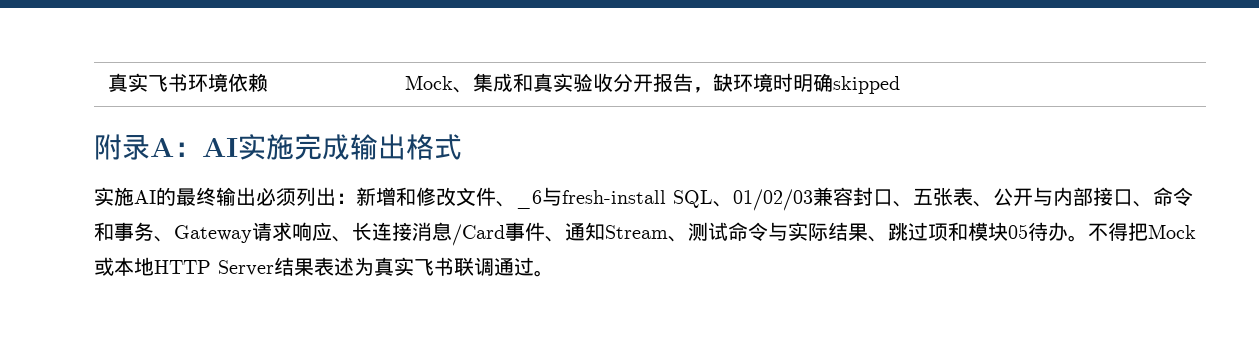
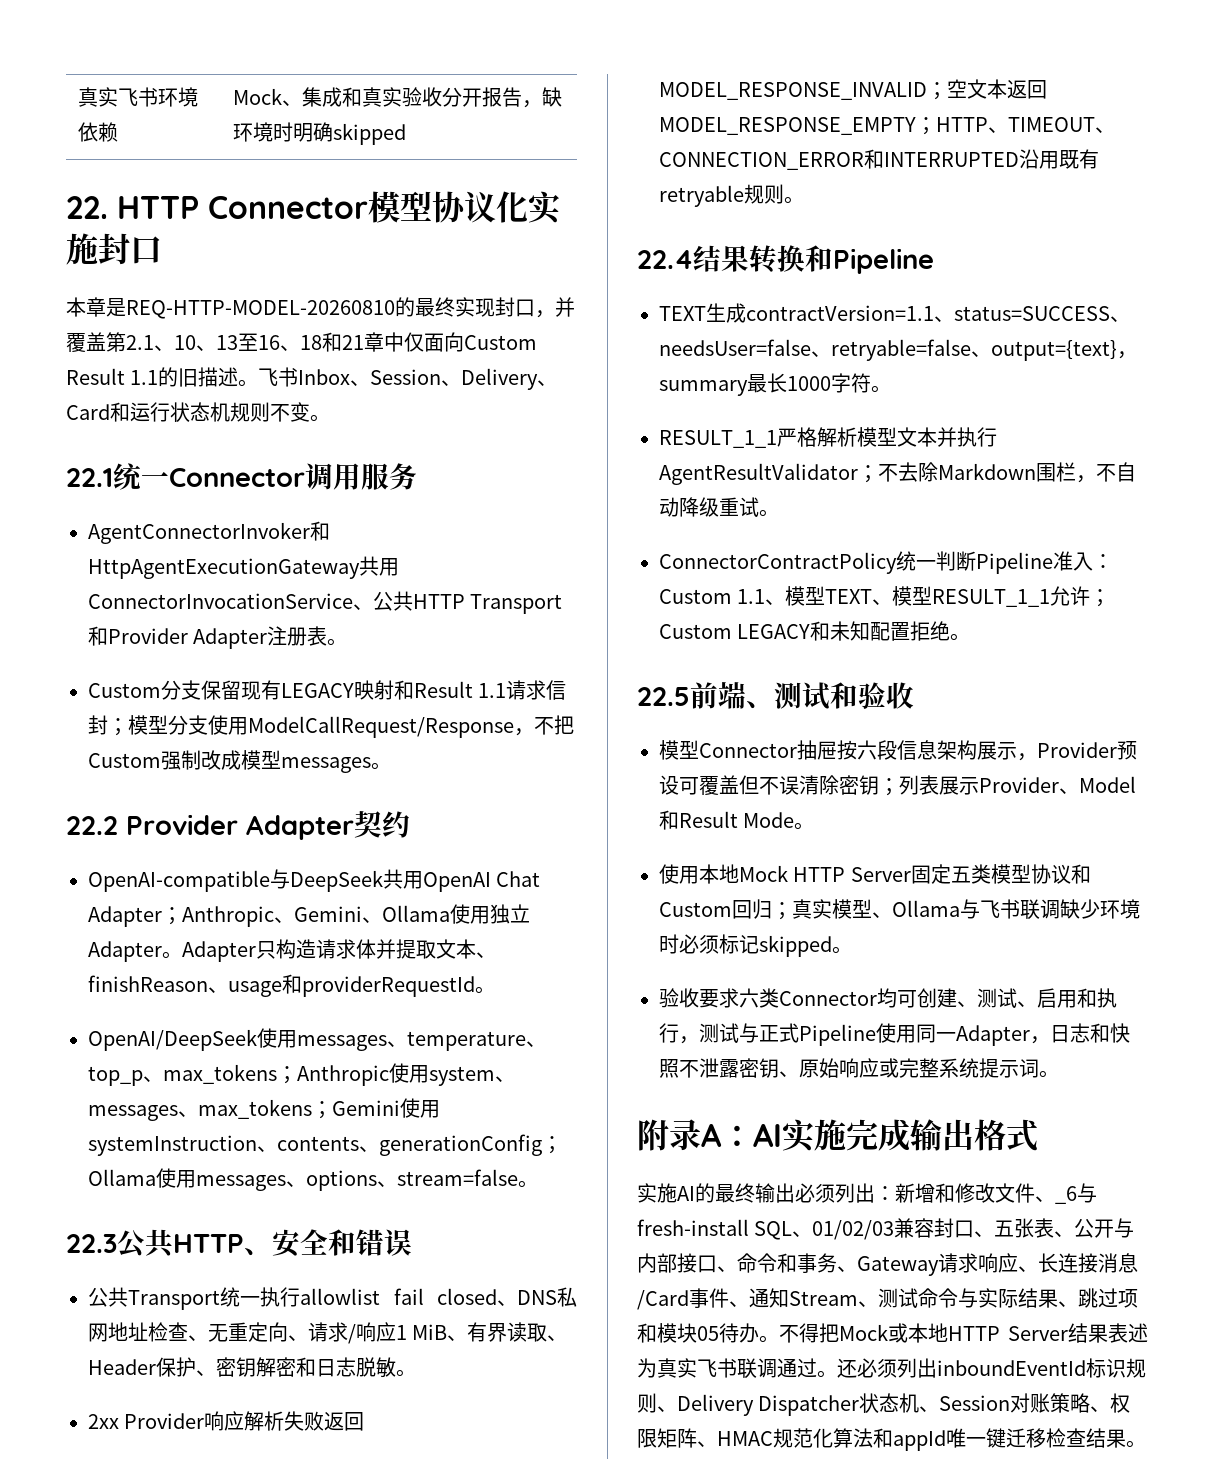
+ 22. HTTP Connector模型协议化实施封口
+ 本章是REQ-HTTP-MODEL-20260810的最终实现封口，并覆盖第2.1、10、13至16、18和21章中仅面向Custom Result 1.1的旧描述。飞书Inbox、Session、Delivery、Card和运行状态机规则不变。
+ 22.1统一Connector调用服务
+ AgentConnectorInvoker和HttpAgentExecutionGateway共用ConnectorInvocationService、公共HTTP Transport和Provider Adapter注册表。
+ Custom分支保留现有LEGACY映射和Result 1.1请求信封；模型分支使用ModelCallRequest/Response，不把Custom强制改成模型messages。
+ 22.2 Provider Adapter契约
+ OpenAI-compatible与DeepSeek共用OpenAI Chat Adapter；Anthropic、Gemini、Ollama使用独立Adapter。Adapter只构造请求体并提取文本、finishReason、usage和providerRequestId。
+ OpenAI/DeepSeek使用messages、temperature、top_p、max_tokens；Anthropic使用system、messages、max_tokens；Gemini使用systemInstruction、contents、generationConfig；Ollama使用messages、options、stream=false。
+ 22.3公共HTTP、安全和错误
+ 公共Transport统一执行allowlist fail closed、DNS私网地址检查、无重定向、请求/响应1 MiB、有界读取、Header保护、密钥解密和日志脱敏。
+ 2xx Provider响应解析失败返回MODEL_RESPONSE_INVALID；空文本返回MODEL_RESPONSE_EMPTY；HTTP、TIMEOUT、CONNECTION_ERROR和INTERRUPTED沿用既有retryable规则。
+ 22.4结果转换和Pipeline
+ TEXT生成contractVersion=1.1、status=SUCCESS、needsUser=false、retryable=false、output={text}，summary最长1000字符。
+ RESULT_1_1严格解析模型文本并执行AgentResultValidator；不去除Markdown围栏，不自动降级重试。
+ ConnectorContractPolicy统一判断Pipeline准入：Custom 1.1、模型TEXT、模型RESULT_1_1允许；Custom LEGACY和未知配置拒绝。
+ 22.5前端、测试和验收
+ 模型Connector抽屉按六段信息架构展示，Provider预设可覆盖但不误清除密钥；列表展示Provider、Model和Result Mode。
+ 使用本地Mock HTTP Server固定五类模型协议和Custom回归；真实模型、Ollama与飞书联调缺少环境时必须标记skipped。
+ 验收要求六类Connector均可创建、测试、启用和执行，测试与正式Pipeline使用同一Adapter，日志和快照不泄露密钥、原始响应或完整系统提示词。
+ 还必须列出inboundEventId标识规则、Delivery Dispatcher状态机、Session对账策略、权限矩阵、HMAC规范化算法和appId唯一键迁移检查结果。

